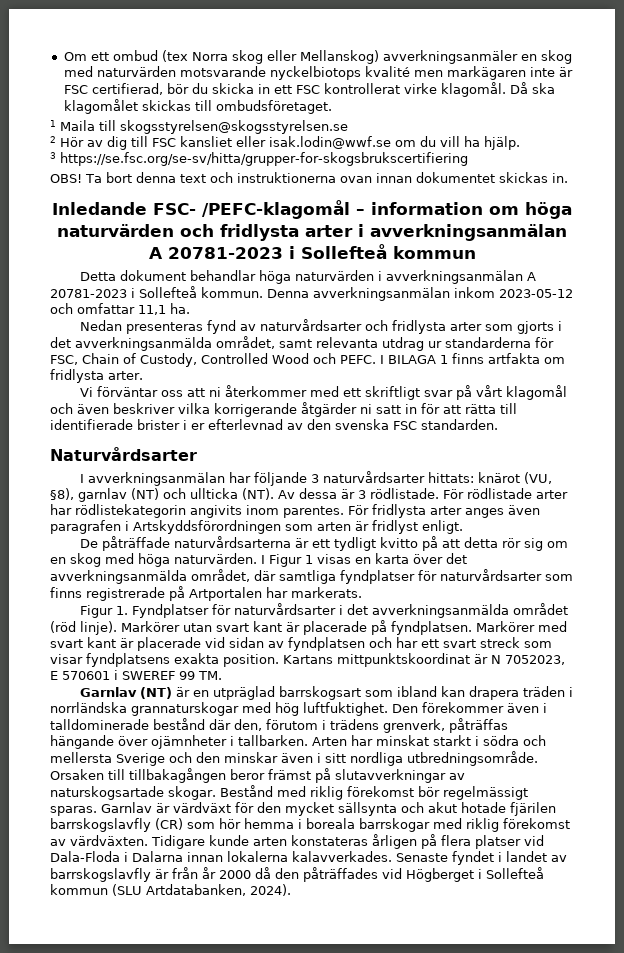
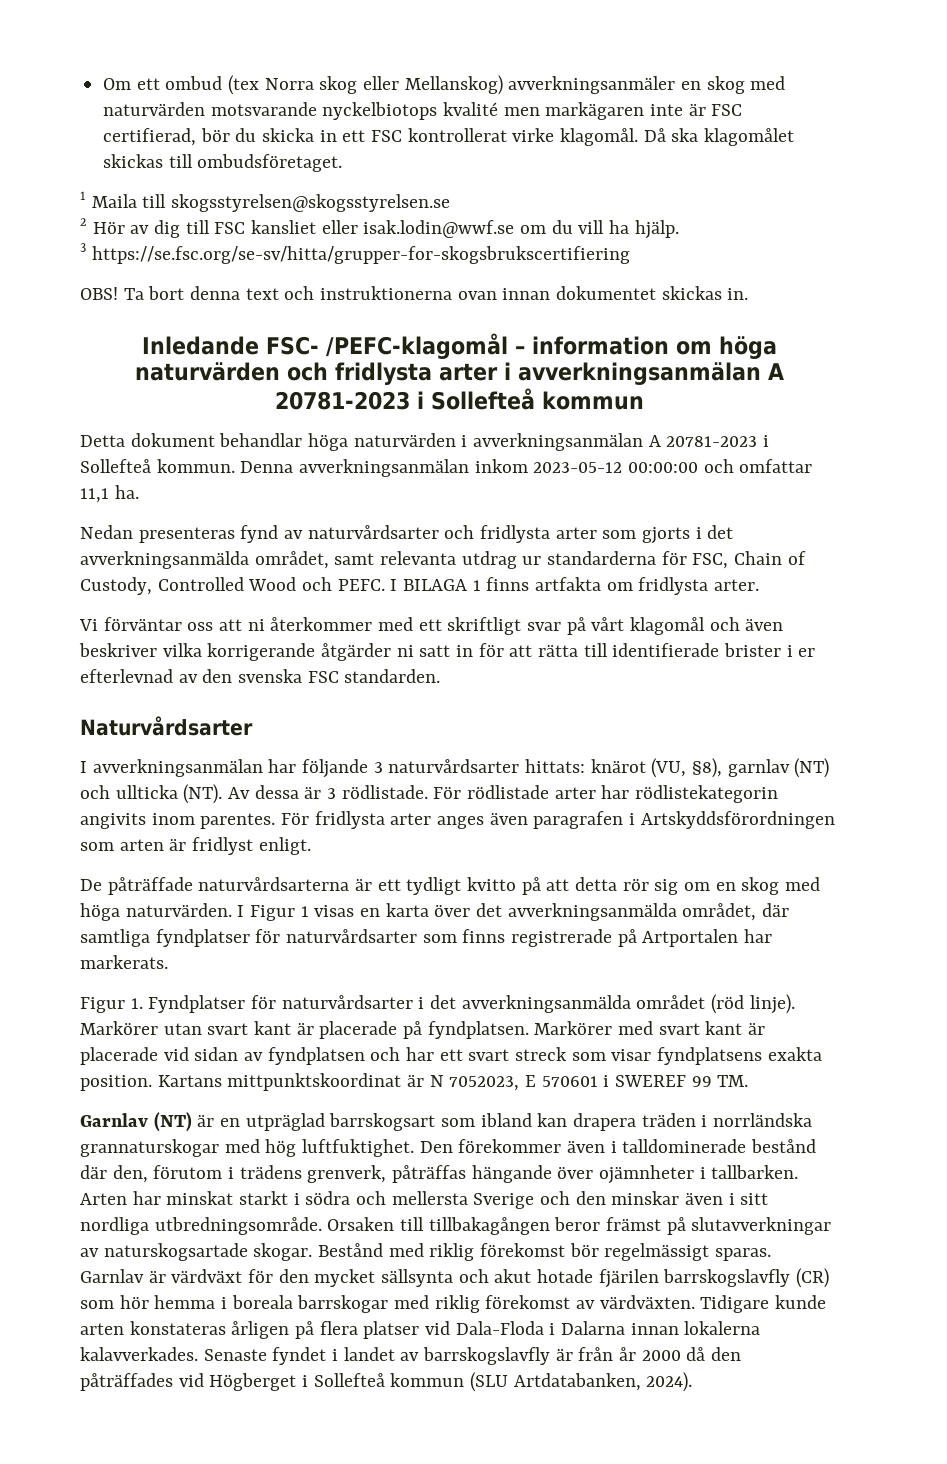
- Denna avverkningsanmälan inkom 2023-05-12 och omfattar 11,1 ha.
+ Denna avverkningsanmälan inkom 2023-05-12 00:00:00 och omfattar 11,1 ha.

